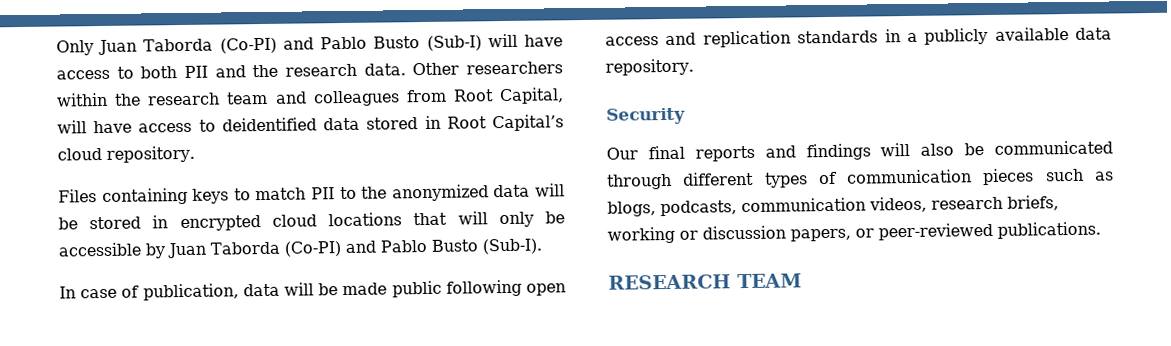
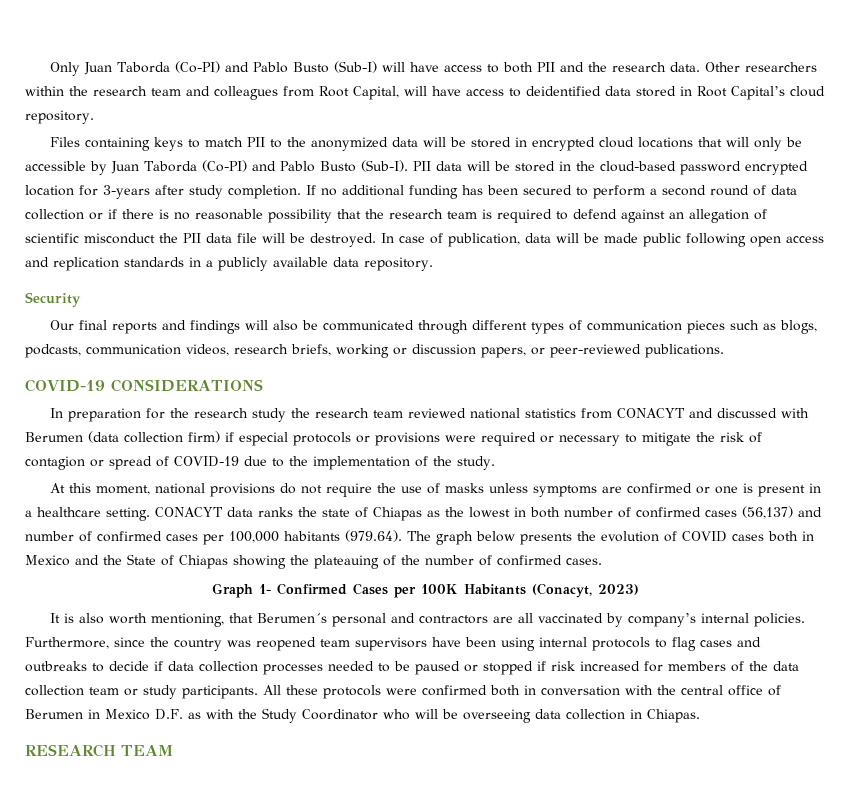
- Files containing keys to match PII to the anonymized data will be stored in encrypted cloud locations that will only be accessible by Juan Taborda (Co-PI) and Pablo Busto (Sub-I).
- In case of publication, data will be made public following open access and replication standards in a publicly available data repository.
+ Files containing keys to match PII to the anonymized data will be stored in encrypted cloud locations that will only be accessible by Juan Taborda (Co-PI) and Pablo Busto (Sub-I). PII data will be stored in the cloud-based password encrypted location for 3-years after study completion. If no additional funding has been secured to perform a second round of data collection or if there is no reasonable possibility that the research team is required to defend against an allegation of scientific misconduct the PII data file will be destroyed. In case of publication, data will be made public following open access and replication standards in a publicly available data repository.
+ COVID-19 CONSIDERATIONS
+ In preparation for the research study the research team reviewed national statistics from CONACYT and discussed with Berumen (data collection firm) if especial protocols or provisions were required or necessary to mitigate the risk of contagion or spread of COVID-19 due to the implementation of the study.
+ At this moment, national provisions do not require the use of masks unless symptoms are confirmed or one is present in a healthcare setting. CONACYT data ranks the state of Chiapas as the lowest in both number of confirmed cases (56,137) and number of confirmed cases per 100,000 habitants (979.64). The graph below presents the evolution of COVID cases both in Mexico and the State of Chiapas showing the plateauing of the number of confirmed cases.
+ Graph 1- Confirmed Cases per 100K Habitants (Conacyt, 2023)
+ It is also worth mentioning, that Berumen´s personal and contractors are all vaccinated by company’s internal policies. Furthermore, since the country was reopened team supervisors have been using internal protocols to flag cases and outbreaks to decide if data collection processes needed to be paused or stopped if risk increased for members of the data collection team or study participants. All these protocols were confirmed both in conversation with the central office of Berumen in Mexico D.F. as with the Study Coordinator who will be overseeing data collection in Chiapas.

